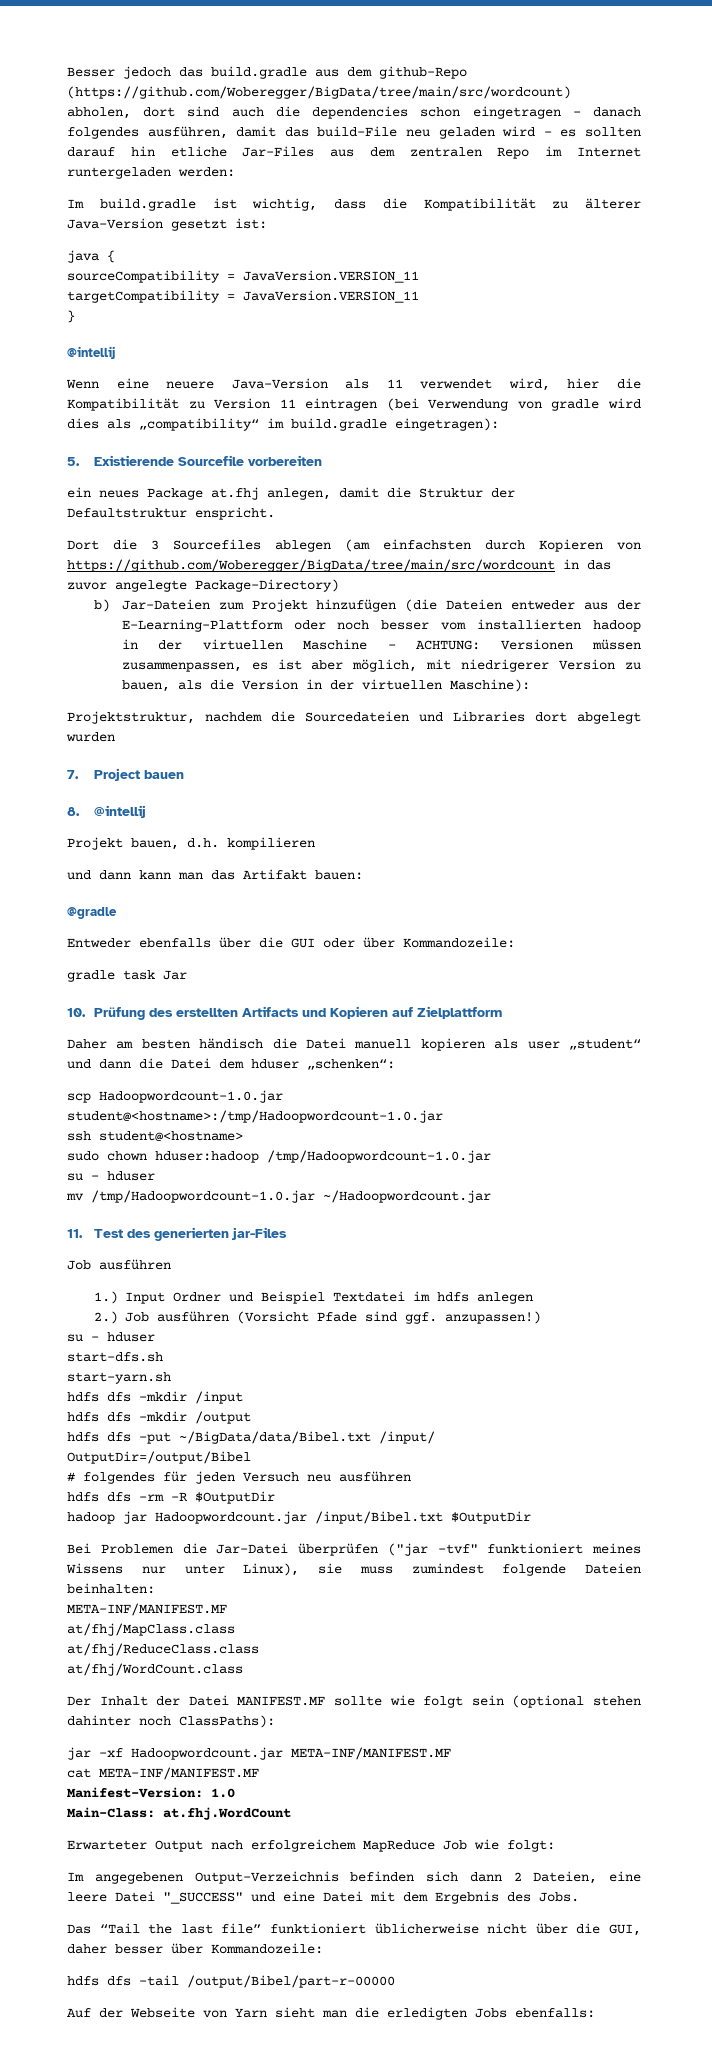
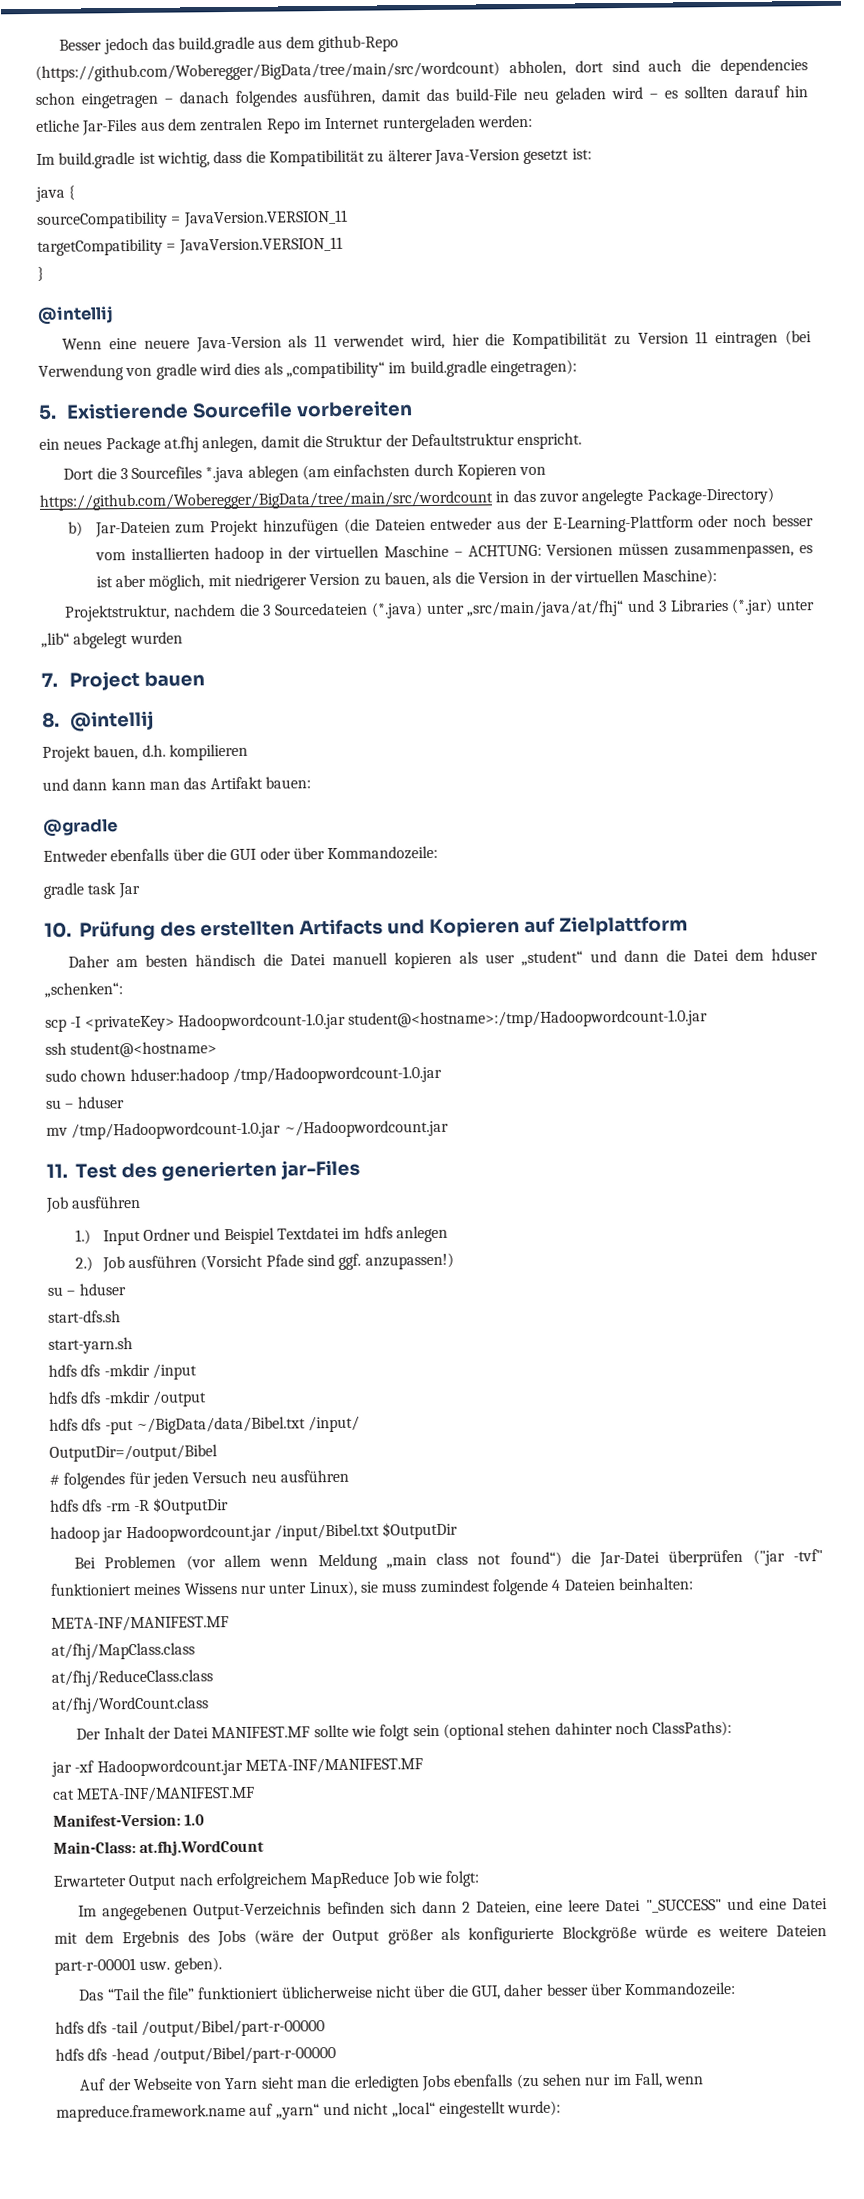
- Dort die 3 Sourcefiles ablegen (am einfachsten durch Kopieren von https://github.com/Woberegger/BigData/tree/main/src/wordcount in das zuvor angelegte Package-Directory)
+ Dort die 3 Sourcefiles *.java ablegen (am einfachsten durch Kopieren von https://github.com/Woberegger/BigData/tree/main/src/wordcount in das zuvor angelegte Package-Directory)
- Projektstruktur, nachdem die Sourcedateien und Libraries dort abgelegt wurden
+ Projektstruktur, nachdem die 3 Sourcedateien (*.java) unter „src/main/java/at/fhj“ und 3 Libraries (*.jar) unter „lib“ abgelegt wurden
- scp Hadoopwordcount-1.0.jar student@<hostname>:/tmp/Hadoopwordcount-1.0.jar
+ scp -I <privateKey> Hadoopwordcount-1.0.jar student@<hostname>:/tmp/Hadoopwordcount-1.0.jar
- Bei Problemen die Jar-Datei überprüfen ("jar -tvf" funktioniert meines Wissens nur unter Linux), sie muss zumindest folgende Dateien beinhalten:
+ Bei Problemen (vor allem wenn Meldung „main class not found“) die Jar-Datei überprüfen ("jar -tvf" funktioniert meines Wissens nur unter Linux), sie muss zumindest folgende 4 Dateien beinhalten:
- Im angegebenen Output-Verzeichnis befinden sich dann 2 Dateien, eine leere Datei "_SUCCESS" und eine Datei mit dem Ergebnis des Jobs.
+ Im angegebenen Output-Verzeichnis befinden sich dann 2 Dateien, eine leere Datei "_SUCCESS" und eine Datei mit dem Ergebnis des Jobs (wäre der Output größer als konfigurierte Blockgröße würde es weitere Dateien part-r-00001 usw. geben).
- Das “Tail the last file” funktioniert üblicherweise nicht über die GUI, daher besser über Kommandozeile:
+ Das “Tail the file” funktioniert üblicherweise nicht über die GUI, daher besser über Kommandozeile:
+ hdfs dfs -head /output/Bibel/part-r-00000
- Auf der Webseite von Yarn sieht man die erledigten Jobs ebenfalls:
+ Auf der Webseite von Yarn sieht man die erledigten Jobs ebenfalls (zu sehen nur im Fall, wenn mapreduce.framework.name auf „yarn“ und nicht „local“ eingestellt wurde):

